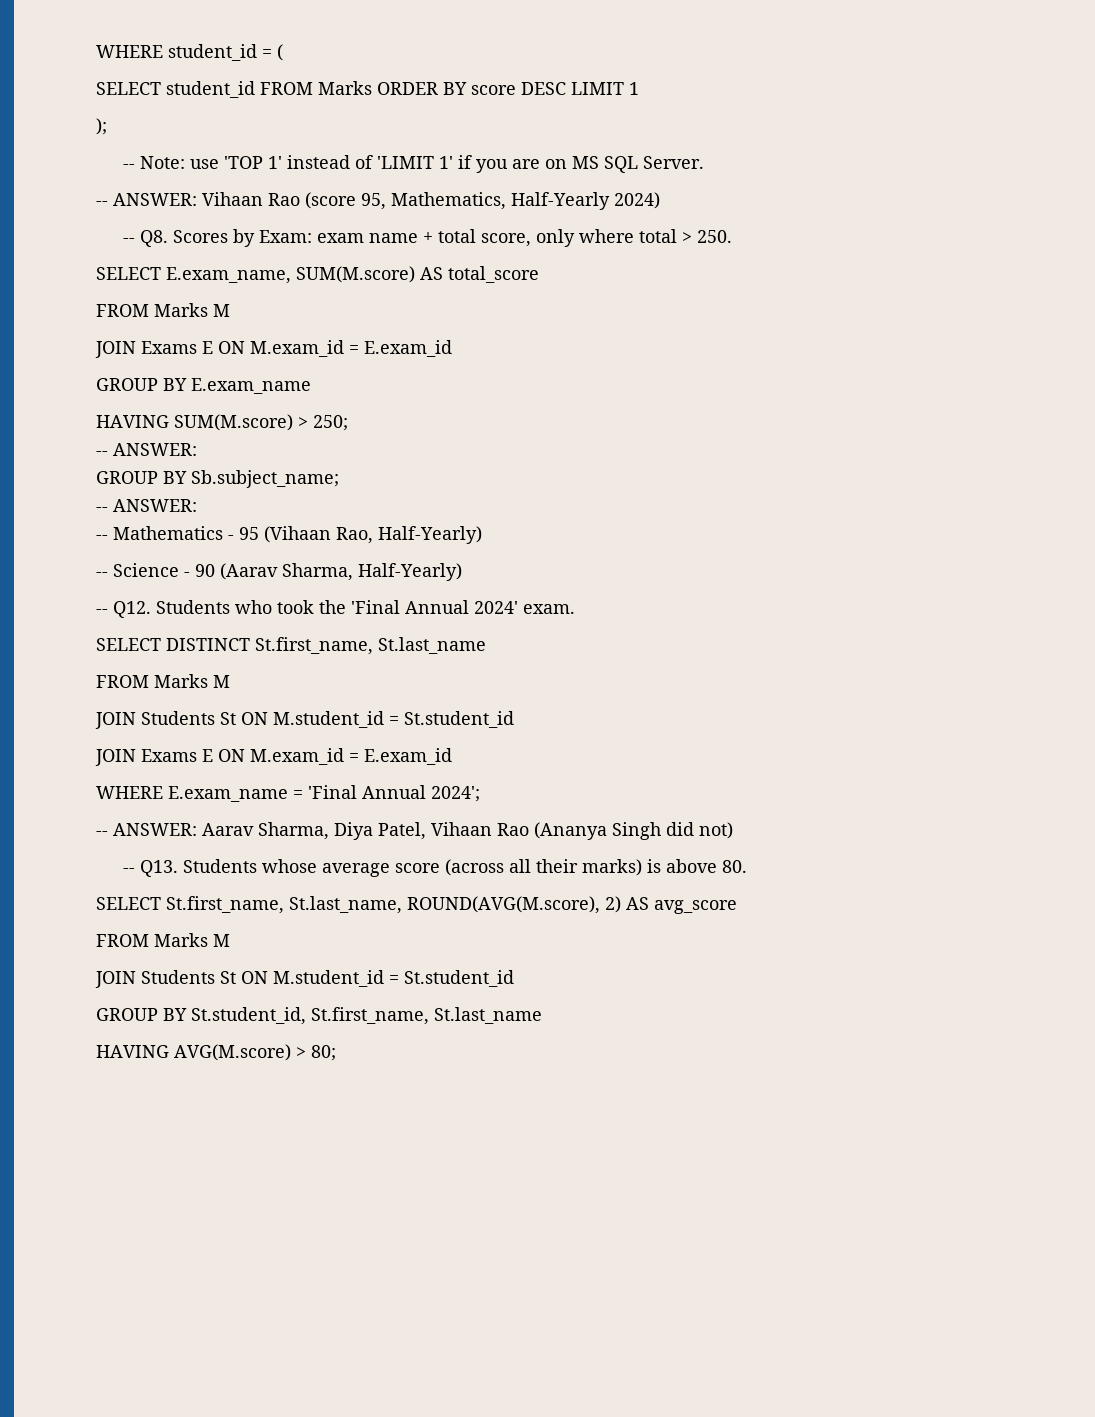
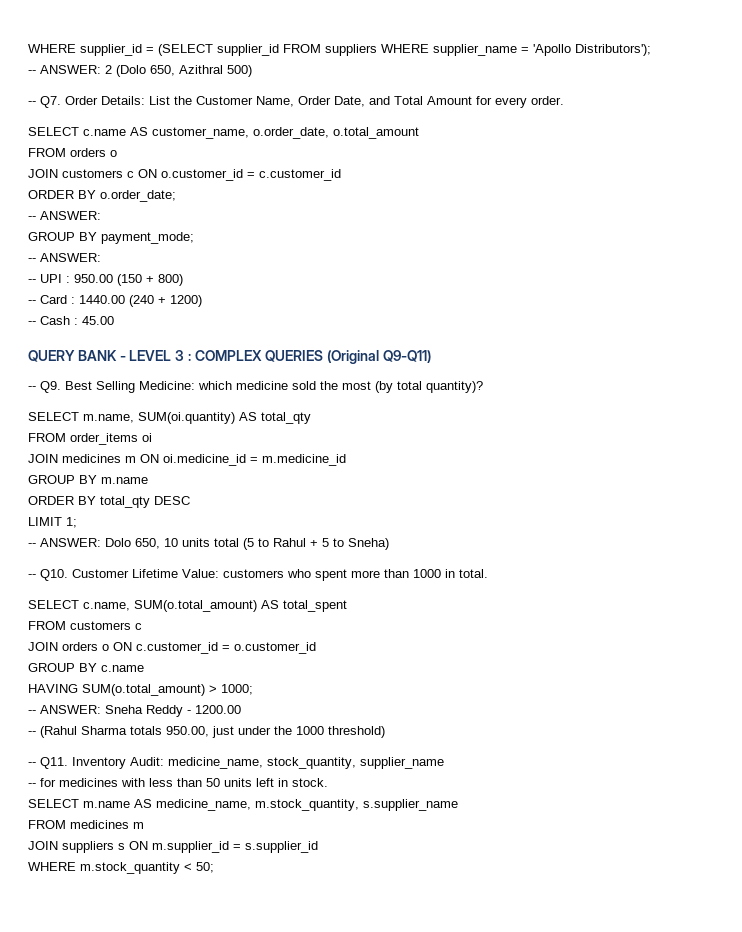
- WHERE student_id = (
- SELECT student_id FROM Marks ORDER BY score DESC LIMIT 1
- );
- -- Note: use 'TOP 1' instead of 'LIMIT 1' if you are on MS SQL Server.
- -- ANSWER: Vihaan Rao (score 95, Mathematics, Half-Yearly 2024)
- -- Q8. Scores by Exam: exam name + total score, only where total > 250.
- SELECT E.exam_name, SUM(M.score) AS total_score
- FROM Marks M
- JOIN Exams E ON M.exam_id = E.exam_id
- GROUP BY E.exam_name
- HAVING SUM(M.score) > 250;
+ WHERE supplier_id = (SELECT supplier_id FROM suppliers WHERE supplier_name = 'Apollo Distributors');
+ -- ANSWER: 2 (Dolo 650, Azithral 500)
+ -- Q7. Order Details: List the Customer Name, Order Date, and Total Amount for every order.
+ SELECT c.name AS customer_name, o.order_date, o.total_amount
+ FROM orders o
+ JOIN customers c ON o.customer_id = c.customer_id
+ ORDER BY o.order_date;
- GROUP BY Sb.subject_name;
+ GROUP BY payment_mode;
- -- Mathematics - 95 (Vihaan Rao, Half-Yearly)
- -- Science - 90 (Aarav Sharma, Half-Yearly)
- -- Q12. Students who took the 'Final Annual 2024' exam.
- SELECT DISTINCT St.first_name, St.last_name
- FROM Marks M
- JOIN Students St ON M.student_id = St.student_id
- JOIN Exams E ON M.exam_id = E.exam_id
- WHERE E.exam_name = 'Final Annual 2024';
- -- ANSWER: Aarav Sharma, Diya Patel, Vihaan Rao (Ananya Singh did not)
- -- Q13. Students whose average score (across all their marks) is above 80.
- SELECT St.first_name, St.last_name, ROUND(AVG(M.score), 2) AS avg_score
- FROM Marks M
- JOIN Students St ON M.student_id = St.student_id
- GROUP BY St.student_id, St.first_name, St.last_name
- HAVING AVG(M.score) > 80;
+ -- UPI : 950.00 (150 + 800)
+ -- Card : 1440.00 (240 + 1200)
+ -- Cash : 45.00
+ QUERY BANK - LEVEL 3 : COMPLEX QUERIES (Original Q9-Q11)
+ -- Q9. Best Selling Medicine: which medicine sold the most (by total quantity)?
+ SELECT m.name, SUM(oi.quantity) AS total_qty
+ FROM order_items oi
+ JOIN medicines m ON oi.medicine_id = m.medicine_id
+ GROUP BY m.name
+ ORDER BY total_qty DESC
+ LIMIT 1;
+ -- ANSWER: Dolo 650, 10 units total (5 to Rahul + 5 to Sneha)
+ -- Q10. Customer Lifetime Value: customers who spent more than 1000 in total.
+ SELECT c.name, SUM(o.total_amount) AS total_spent
+ FROM customers c
+ JOIN orders o ON c.customer_id = o.customer_id
+ GROUP BY c.name
+ HAVING SUM(o.total_amount) > 1000;
+ -- ANSWER: Sneha Reddy - 1200.00
+ -- (Rahul Sharma totals 950.00, just under the 1000 threshold)
+ -- Q11. Inventory Audit: medicine_name, stock_quantity, supplier_name
+ -- for medicines with less than 50 units left in stock.
+ SELECT m.name AS medicine_name, m.stock_quantity, s.supplier_name
+ FROM medicines m
+ JOIN suppliers s ON m.supplier_id = s.supplier_id
+ WHERE m.stock_quantity < 50;

